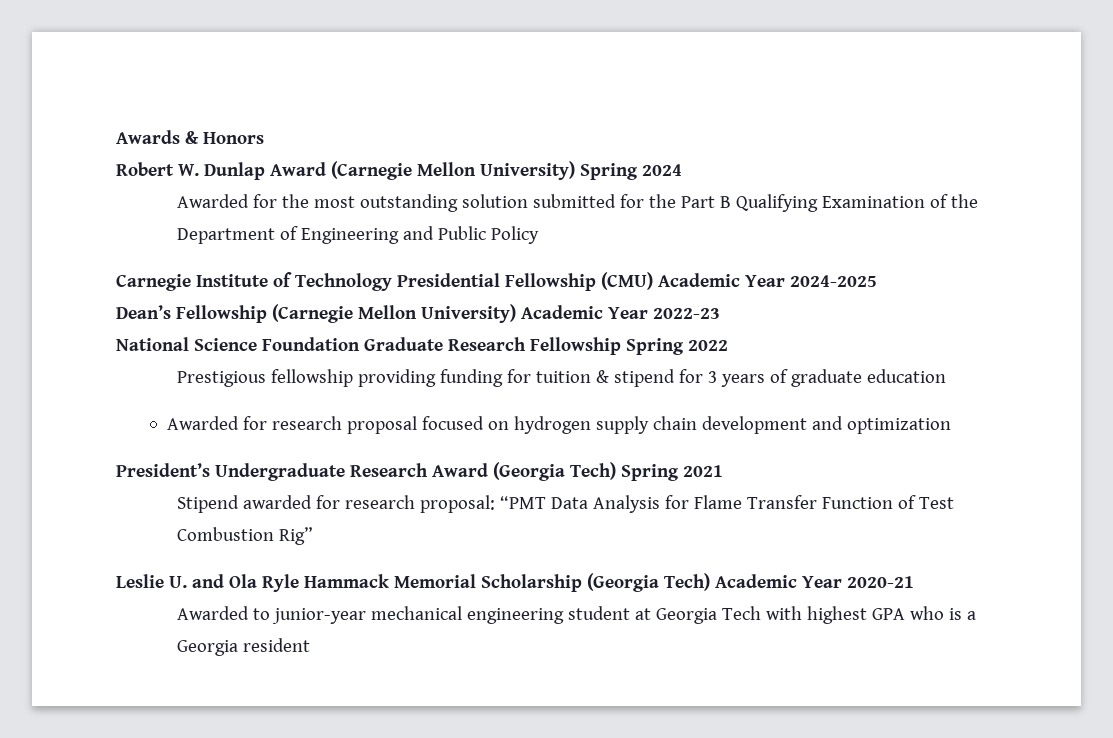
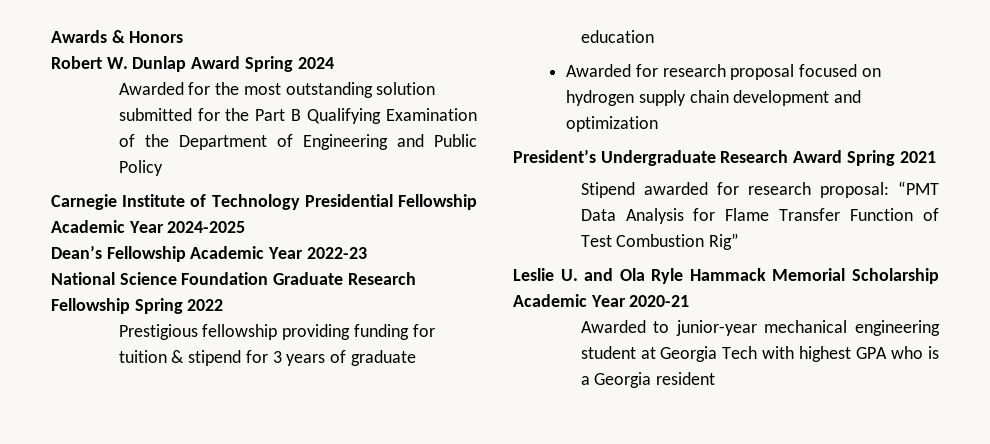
- Robert W. Dunlap Award (Carnegie Mellon University) Spring 2024
+ Robert W. Dunlap Award Spring 2024
- Carnegie Institute of Technology Presidential Fellowship (CMU) Academic Year 2024-2025
+ Carnegie Institute of Technology Presidential Fellowship Academic Year 2024-2025
- Dean’s Fellowship (Carnegie Mellon University) Academic Year 2022-23
+ Dean’s Fellowship Academic Year 2022-23
- President’s Undergraduate Research Award (Georgia Tech) Spring 2021
+ President’s Undergraduate Research Award Spring 2021
- Leslie U. and Ola Ryle Hammack Memorial Scholarship (Georgia Tech) Academic Year 2020-21
+ Leslie U. and Ola Ryle Hammack Memorial Scholarship Academic Year 2020-21

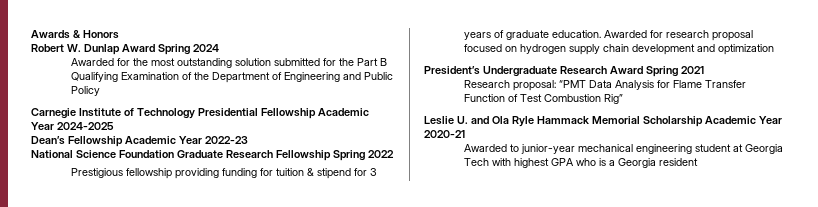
- Prestigious fellowship providing funding for tuition & stipend for 3 years of graduate education
- Awarded for research proposal focused on hydrogen supply chain development and optimization
+ Prestigious fellowship providing funding for tuition & stipend for 3 years of graduate education. Awarded for research proposal focused on hydrogen supply chain development and optimization
- Stipend awarded for research proposal: “PMT Data Analysis for Flame Transfer Function of Test Combustion Rig”
+ Research proposal: “PMT Data Analysis for Flame Transfer Function of Test Combustion Rig”

